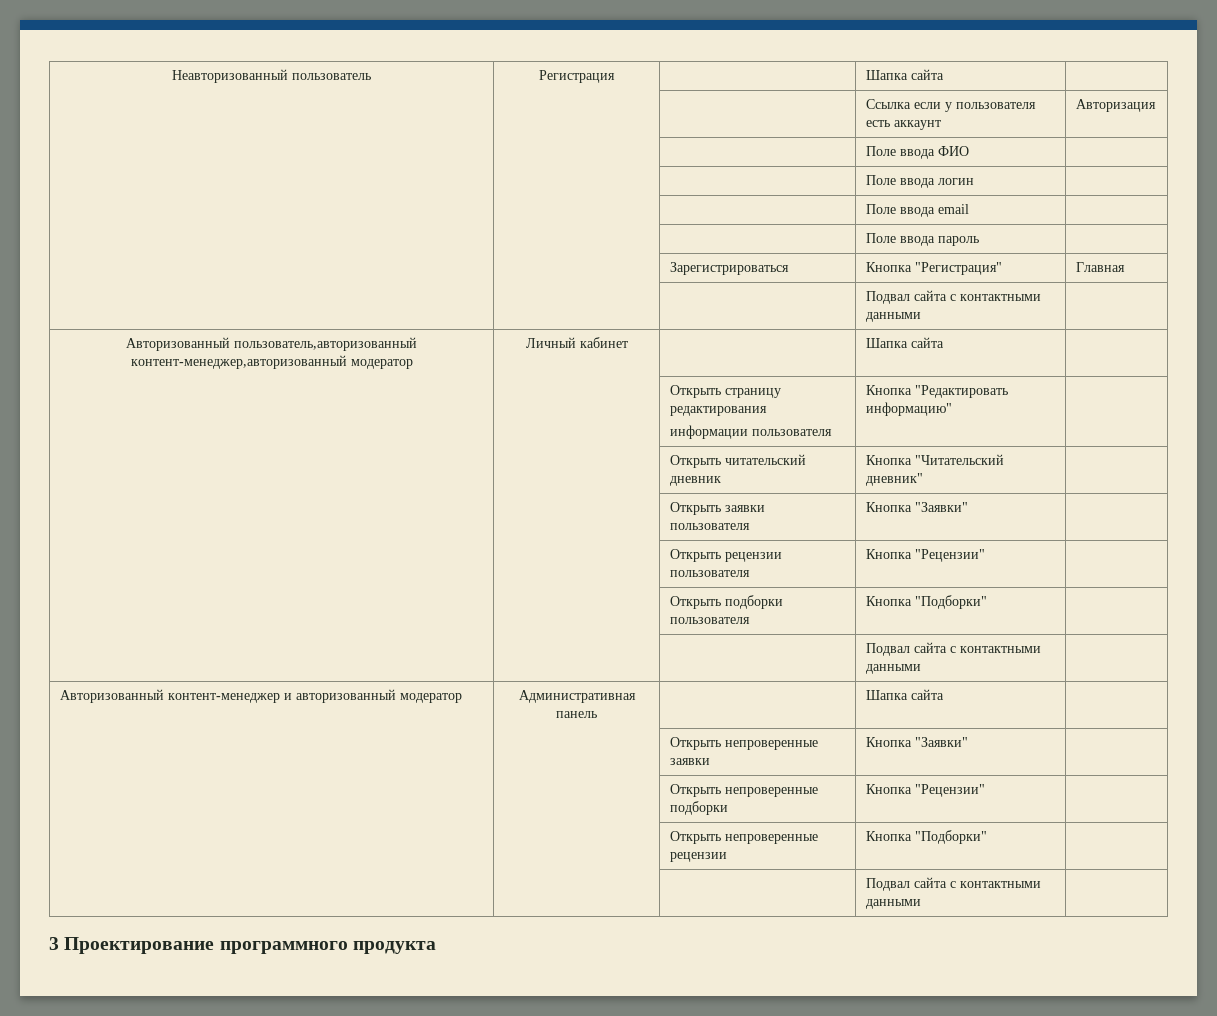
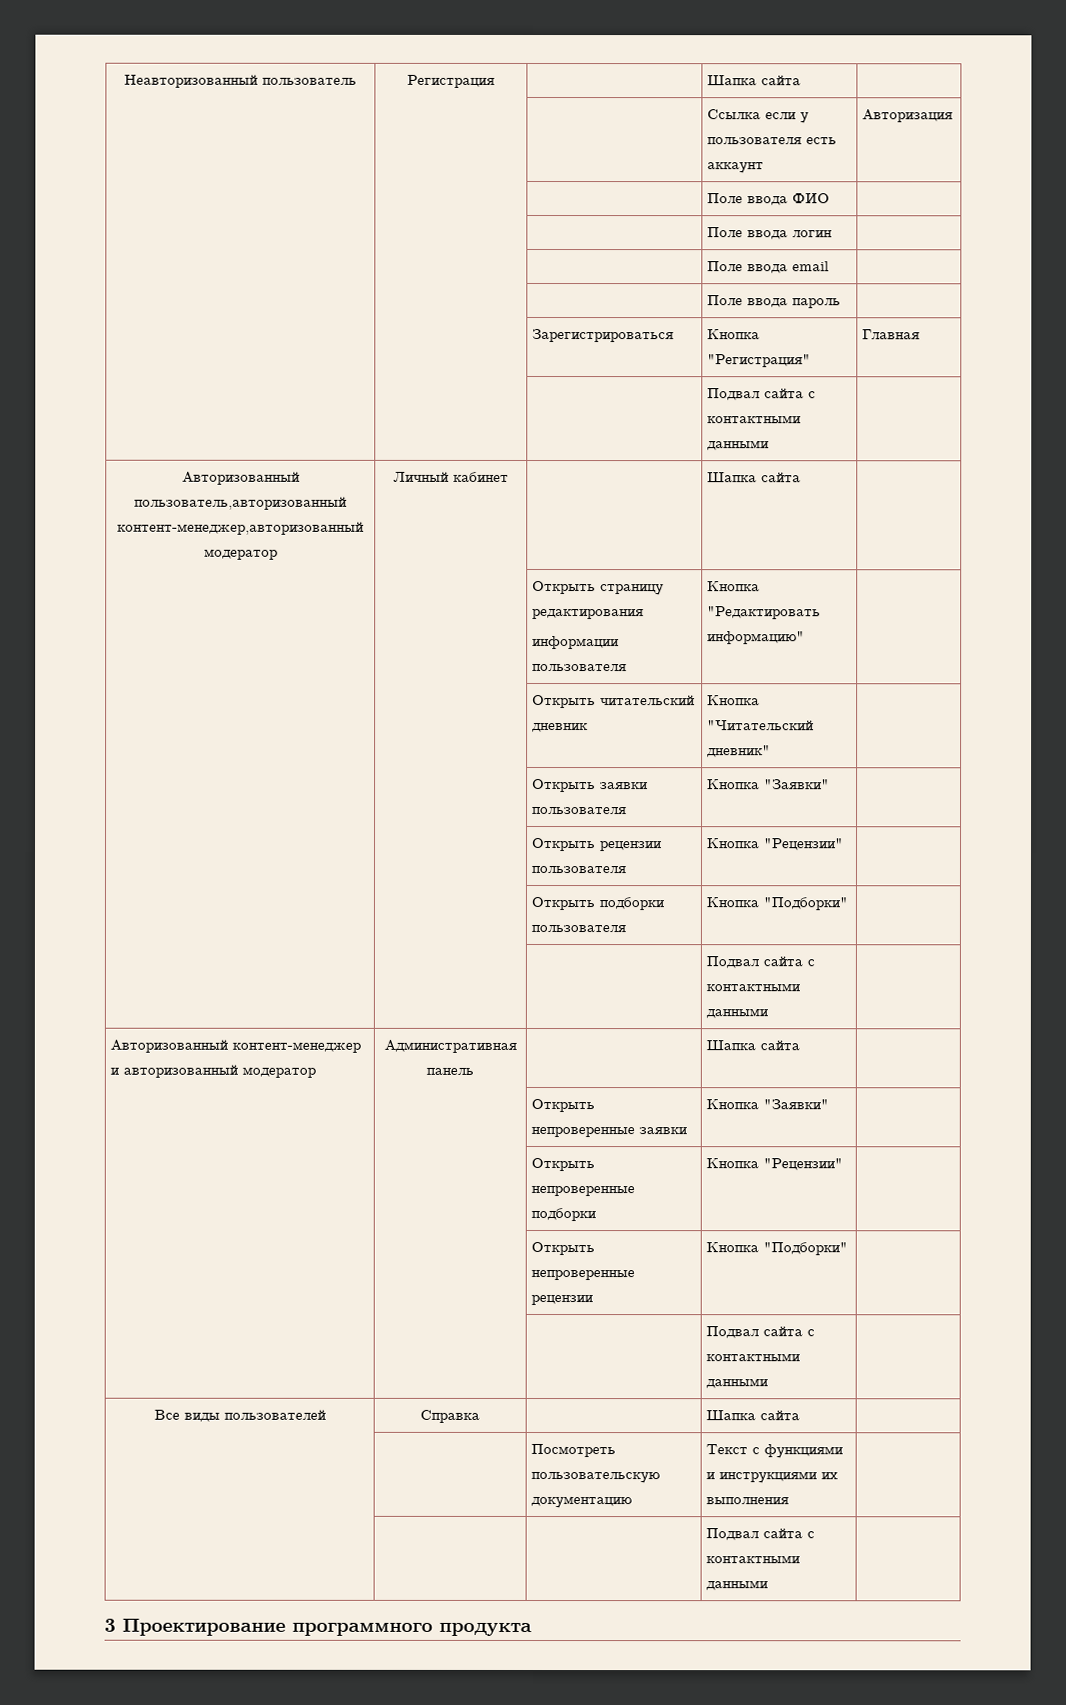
+ Все виды пользователей | Справка | | Шапка сайта |
+ | | Посмотреть пользовательскую документацию | Текст с функциями и инструкциями их выполнения |
+ | | | Подвал сайта с контактными данными |

